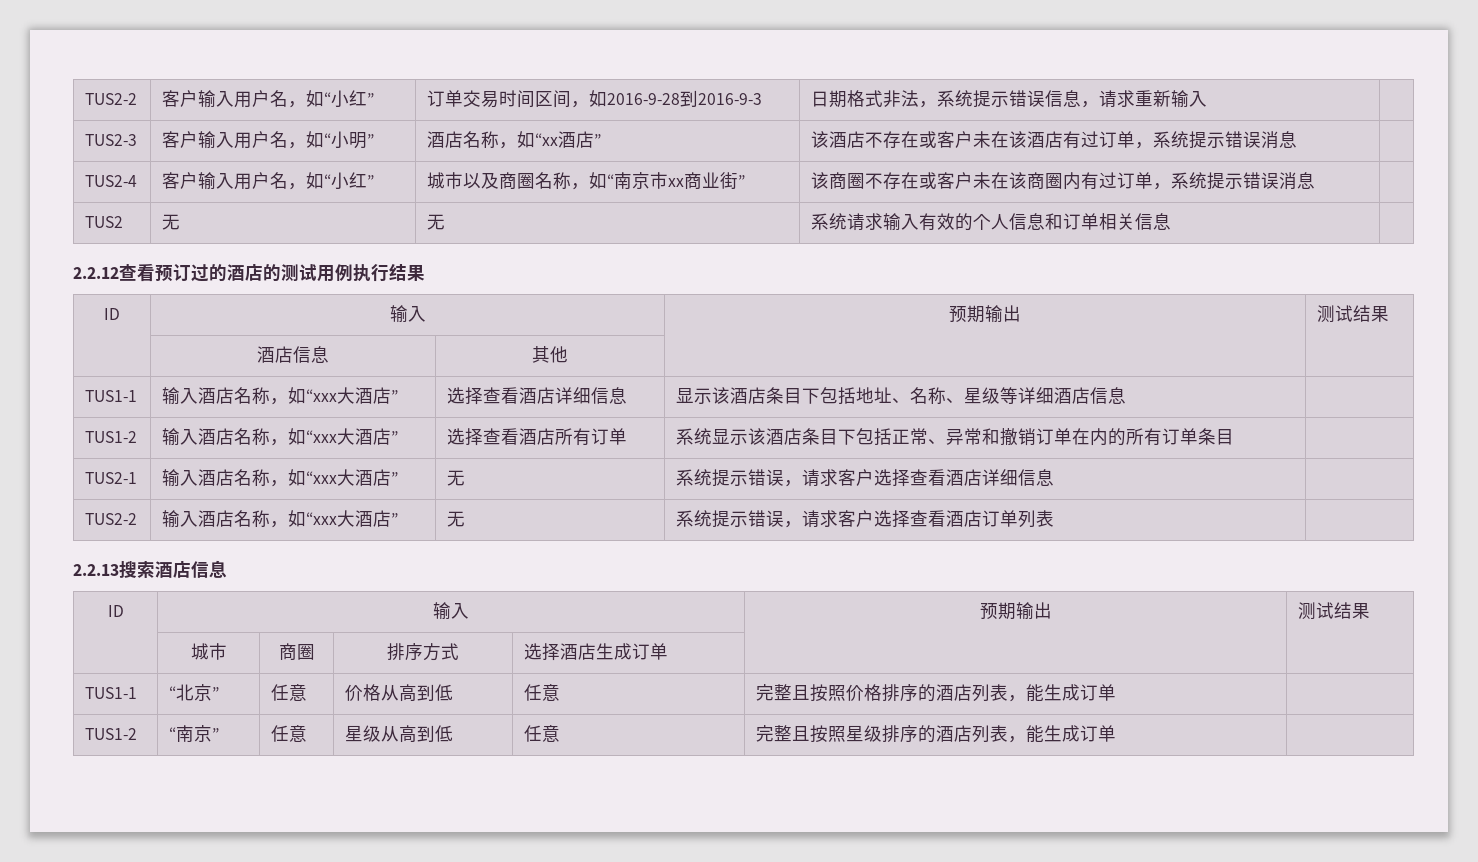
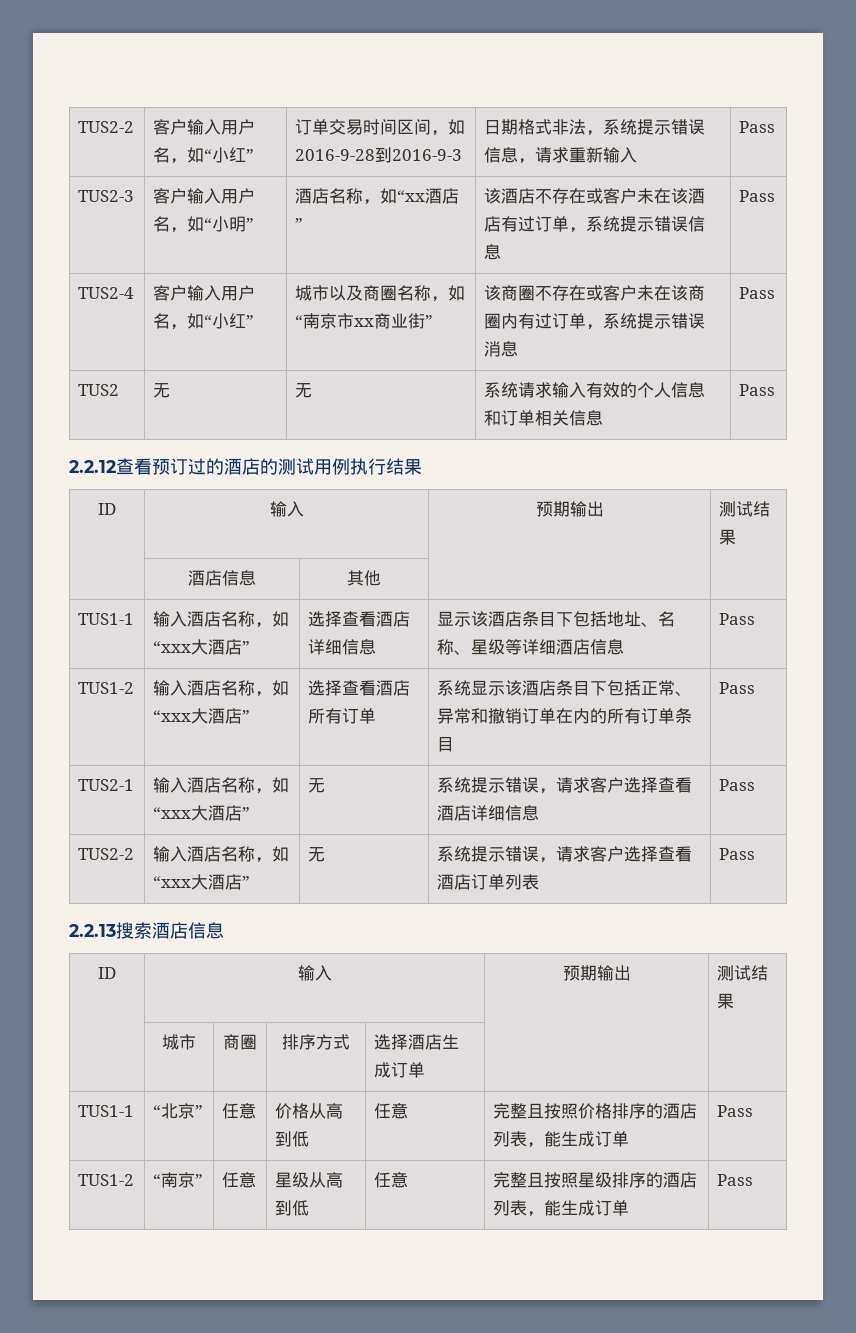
- TUS2-2 | 客户输入用户名，如“小红” | 订单交易时间区间，如2016-9-28到2016-9-3 | 日期格式非法，系统提示错误信息，请求重新输入 |
+ TUS2-2 | 客户输入用户名，如“小红” | 订单交易时间区间，如2016-9-28到2016-9-3 | 日期格式非法，系统提示错误信息，请求重新输入 | Pass
- TUS2-3 | 客户输入用户名，如“小明” | 酒店名称，如“xx酒店” | 该酒店不存在或客户未在该酒店有过订单，系统提示错误消息 |
+ TUS2-3 | 客户输入用户名，如“小明” | 酒店名称，如“xx酒店” | 该酒店不存在或客户未在该酒店有过订单，系统提示错误信息 | Pass
- TUS2-4 | 客户输入用户名，如“小红” | 城市以及商圈名称，如“南京市xx商业街” | 该商圈不存在或客户未在该商圈内有过订单，系统提示错误消息 |
+ TUS2-4 | 客户输入用户名，如“小红” | 城市以及商圈名称，如“南京市xx商业街” | 该商圈不存在或客户未在该商圈内有过订单，系统提示错误消息 | Pass
- TUS2 | 无 | 无 | 系统请求输入有效的个人信息和订单相关信息 |
+ TUS2 | 无 | 无 | 系统请求输入有效的个人信息和订单相关信息 | Pass
- TUS1-1 | 输入酒店名称，如“xxx大酒店” | 选择查看酒店详细信息 | 显示该酒店条目下包括地址、名称、星级等详细酒店信息 |
+ TUS1-1 | 输入酒店名称，如“xxx大酒店” | 选择查看酒店详细信息 | 显示该酒店条目下包括地址、名称、星级等详细酒店信息 | Pass
- TUS1-2 | 输入酒店名称，如“xxx大酒店” | 选择查看酒店所有订单 | 系统显示该酒店条目下包括正常、异常和撤销订单在内的所有订单条目 |
+ TUS1-2 | 输入酒店名称，如“xxx大酒店” | 选择查看酒店所有订单 | 系统显示该酒店条目下包括正常、异常和撤销订单在内的所有订单条目 | Pass
- TUS2-1 | 输入酒店名称，如“xxx大酒店” | 无 | 系统提示错误，请求客户选择查看酒店详细信息 |
+ TUS2-1 | 输入酒店名称，如“xxx大酒店” | 无 | 系统提示错误，请求客户选择查看酒店详细信息 | Pass
- TUS2-2 | 输入酒店名称，如“xxx大酒店” | 无 | 系统提示错误，请求客户选择查看酒店订单列表 |
+ TUS2-2 | 输入酒店名称，如“xxx大酒店” | 无 | 系统提示错误，请求客户选择查看酒店订单列表 | Pass
- TUS1-1 | “北京” | 任意 | 价格从高到低 | 任意 | 完整且按照价格排序的酒店列表，能生成订单 |
+ TUS1-1 | “北京” | 任意 | 价格从高到低 | 任意 | 完整且按照价格排序的酒店列表，能生成订单 | Pass
- TUS1-2 | “南京” | 任意 | 星级从高到低 | 任意 | 完整且按照星级排序的酒店列表，能生成订单 |
+ TUS1-2 | “南京” | 任意 | 星级从高到低 | 任意 | 完整且按照星级排序的酒店列表，能生成订单 | Pass

